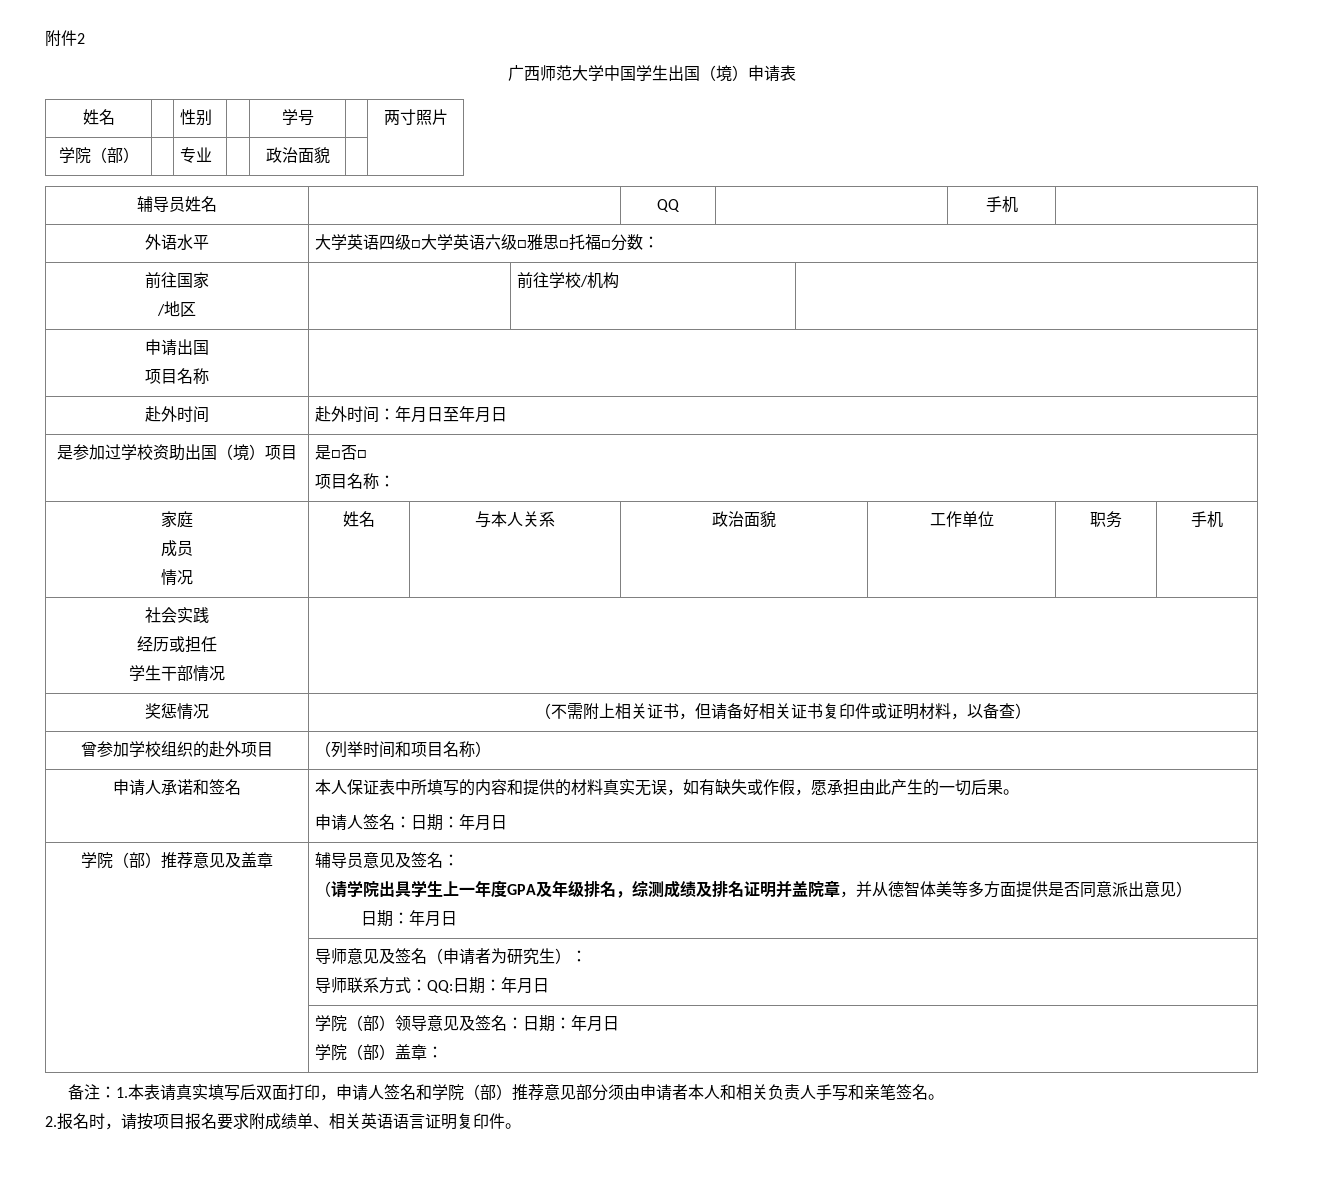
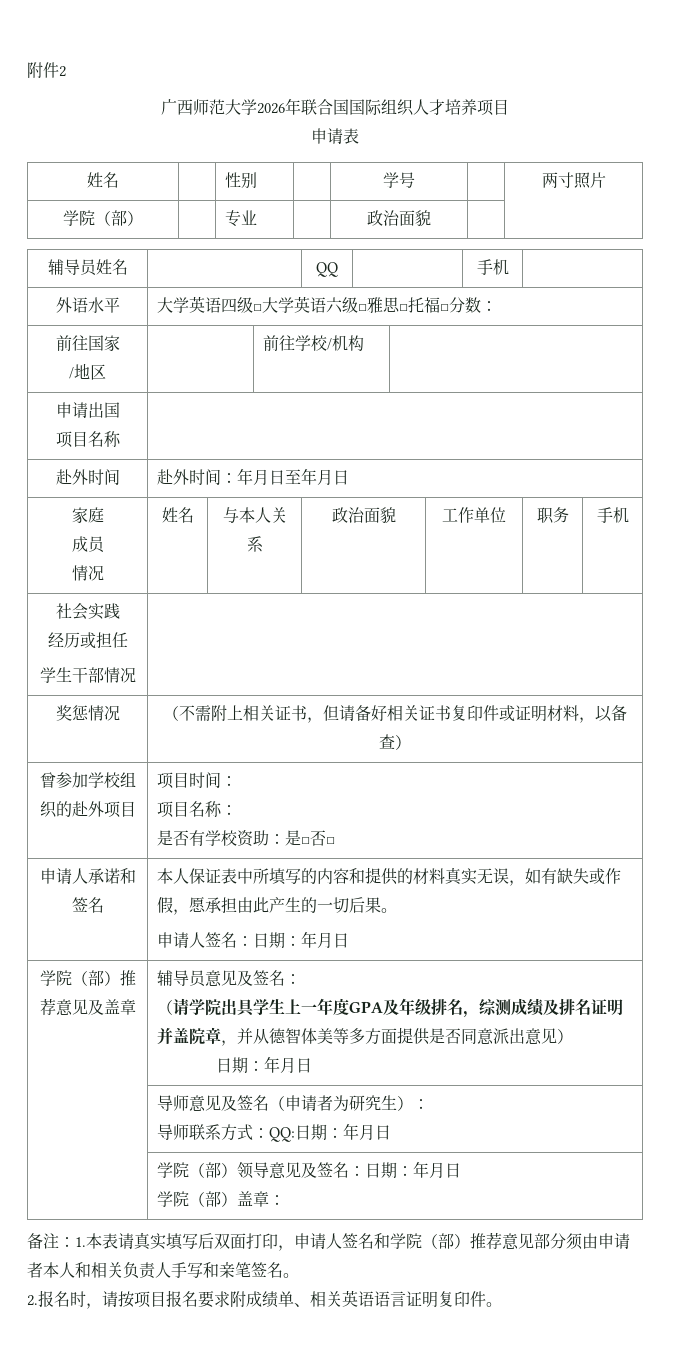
- 广西师范大学中国学生出国（境）申请表
+ 广西师范大学2026年联合国国际组织人才培养项目
+ 申请表
- 是参加过学校资助出国（境）项目 | 是□否□
- 项目名称：
- 曾参加学校组织的赴外项目 | （列举时间和项目名称）
+ 曾参加学校组织的赴外项目 | 项目时间：
+ 项目名称：
+ 是否有学校资助：是□否□

